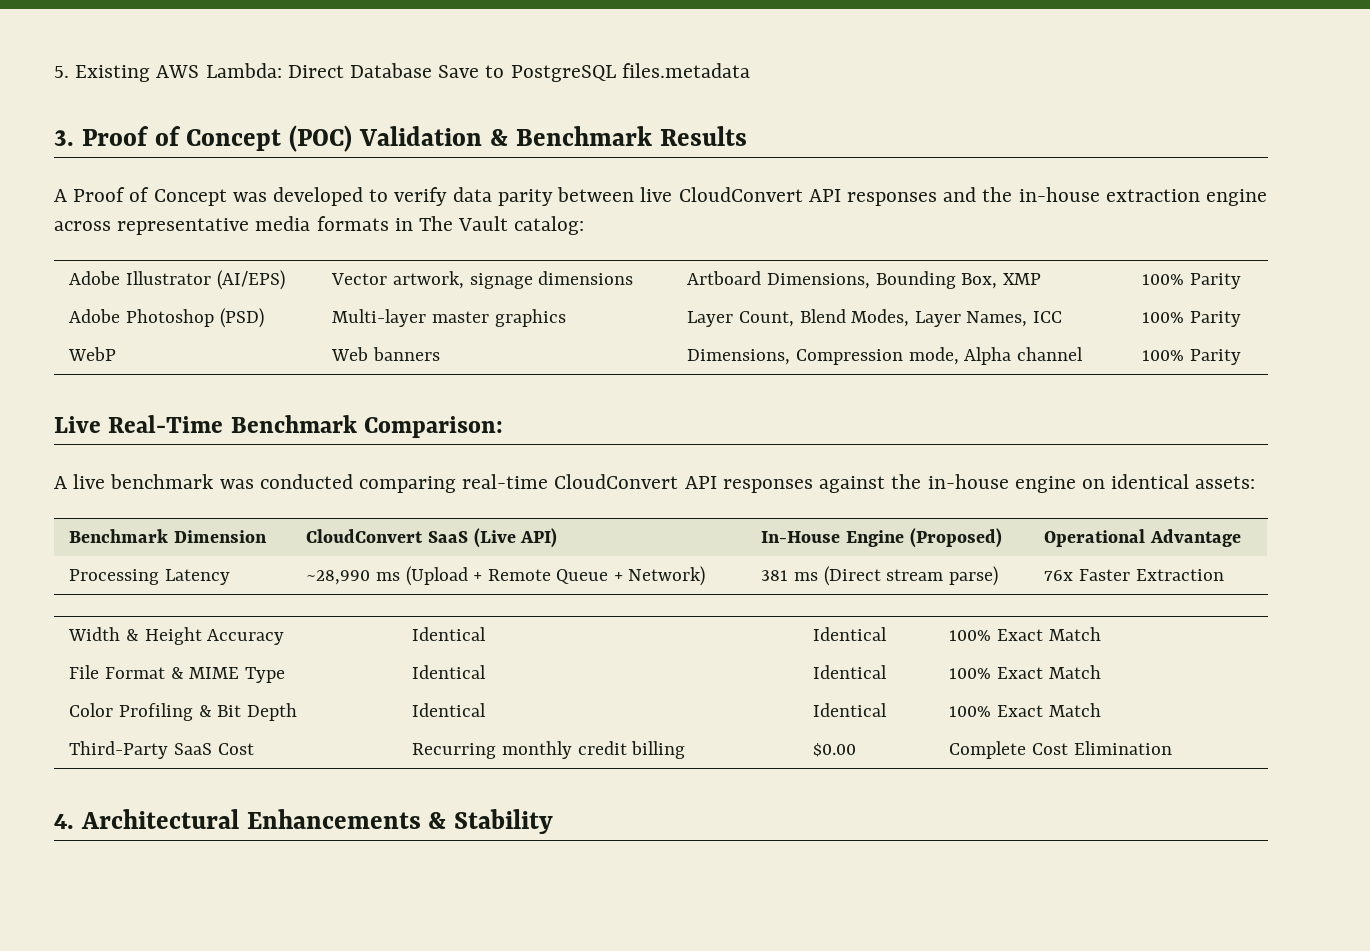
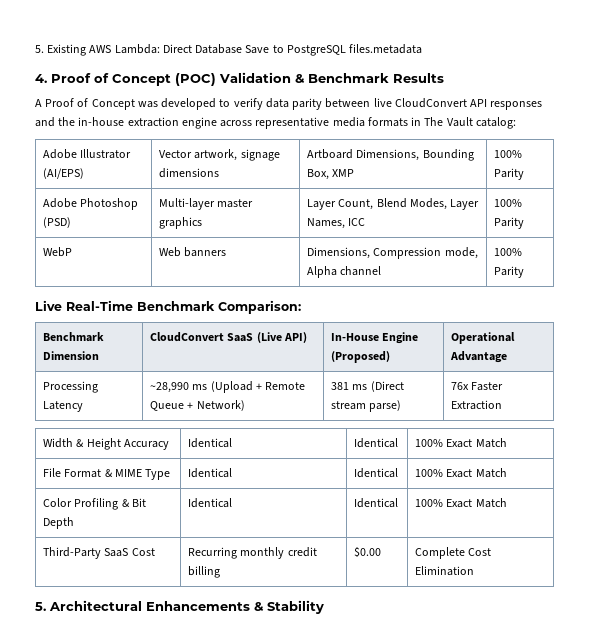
- 3. Proof of Concept (POC) Validation & Benchmark Results
+ 4. Proof of Concept (POC) Validation & Benchmark Results
- A live benchmark was conducted comparing real-time CloudConvert API responses against the in-house engine on identical assets:
- 4. Architectural Enhancements & Stability
+ 5. Architectural Enhancements & Stability

